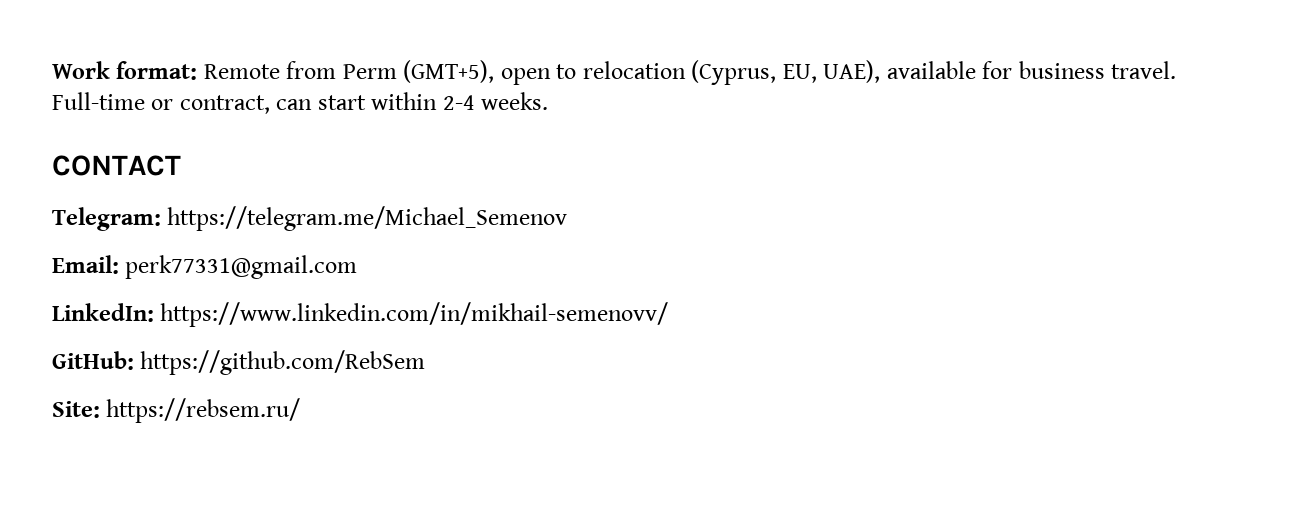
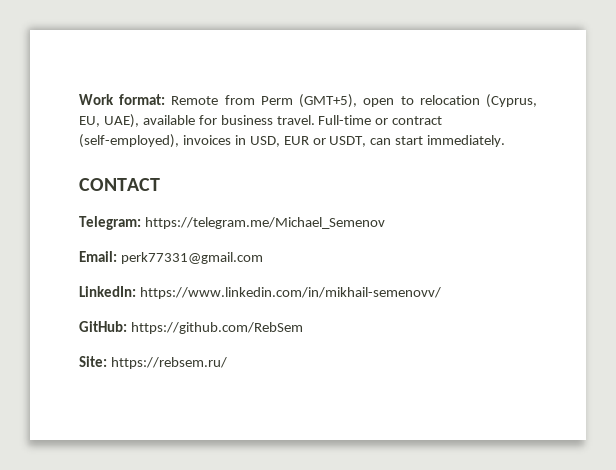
- Full-time or contract, can start within 2-4 weeks.
+ Full-time or contract (self-employed), invoices in USD, EUR or USDT, can start immediately.

